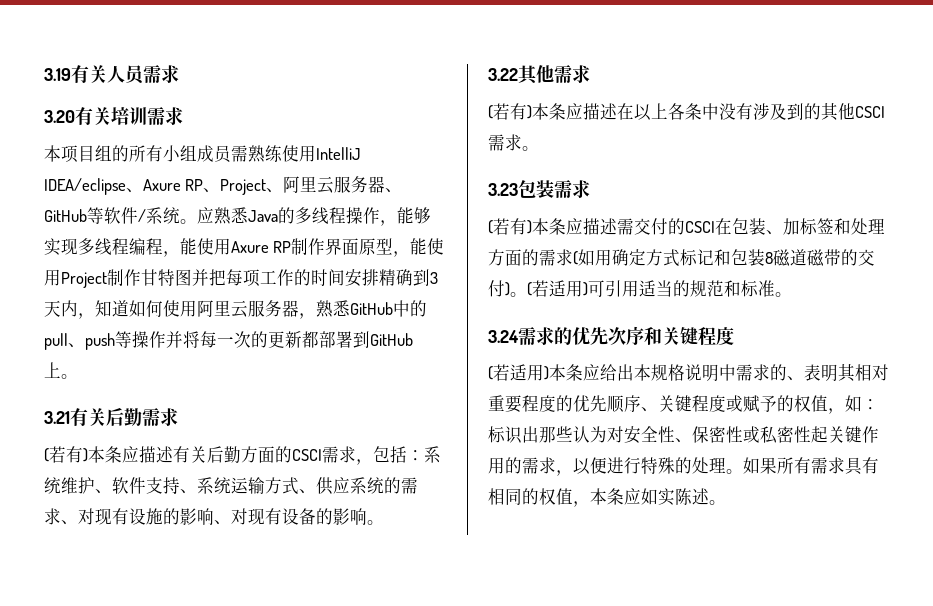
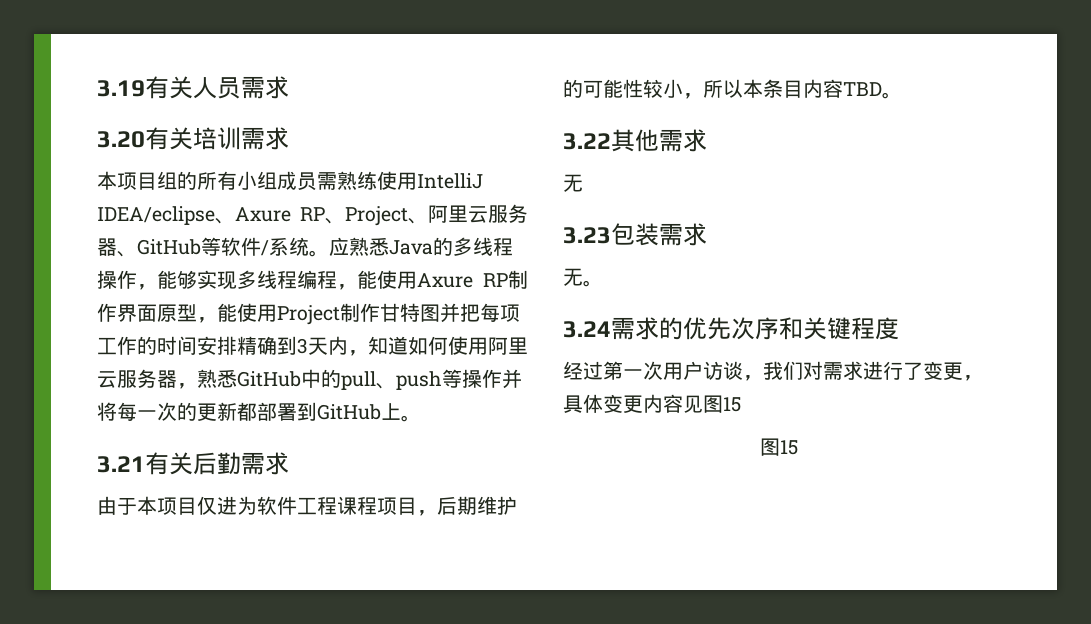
- (若有)本条应描述有关后勤方面的CSCI需求，包括：系统维护、软件支持、系统运输方式、供应系统的需求、对现有设施的影响、对现有设备的影响。
+ 由于本项目仅进为软件工程课程项目，后期维护的可能性较小，所以本条目内容TBD。
  3.22其他需求
- (若有)本条应描述在以上各条中没有涉及到的其他CSCI需求。
+ 无
  3.23包装需求
- (若有)本条应描述需交付的CSCI在包装、加标签和处理方面的需求(如用确定方式标记和包装8磁道磁带的交付)。(若适用)可引用适当的规范和标准。
+ 无。
- (若适用)本条应给出本规格说明中需求的、表明其相对重要程度的优先顺序、关键程度或赋予的权值，如：标识出那些认为对安全性、保密性或私密性起关键作用的需求，以便进行特殊的处理。如果所有需求具有相同的权值，本条应如实陈述。
+ 经过第一次用户访谈，我们对需求进行了变更，具体变更内容见图15
+ 图15

